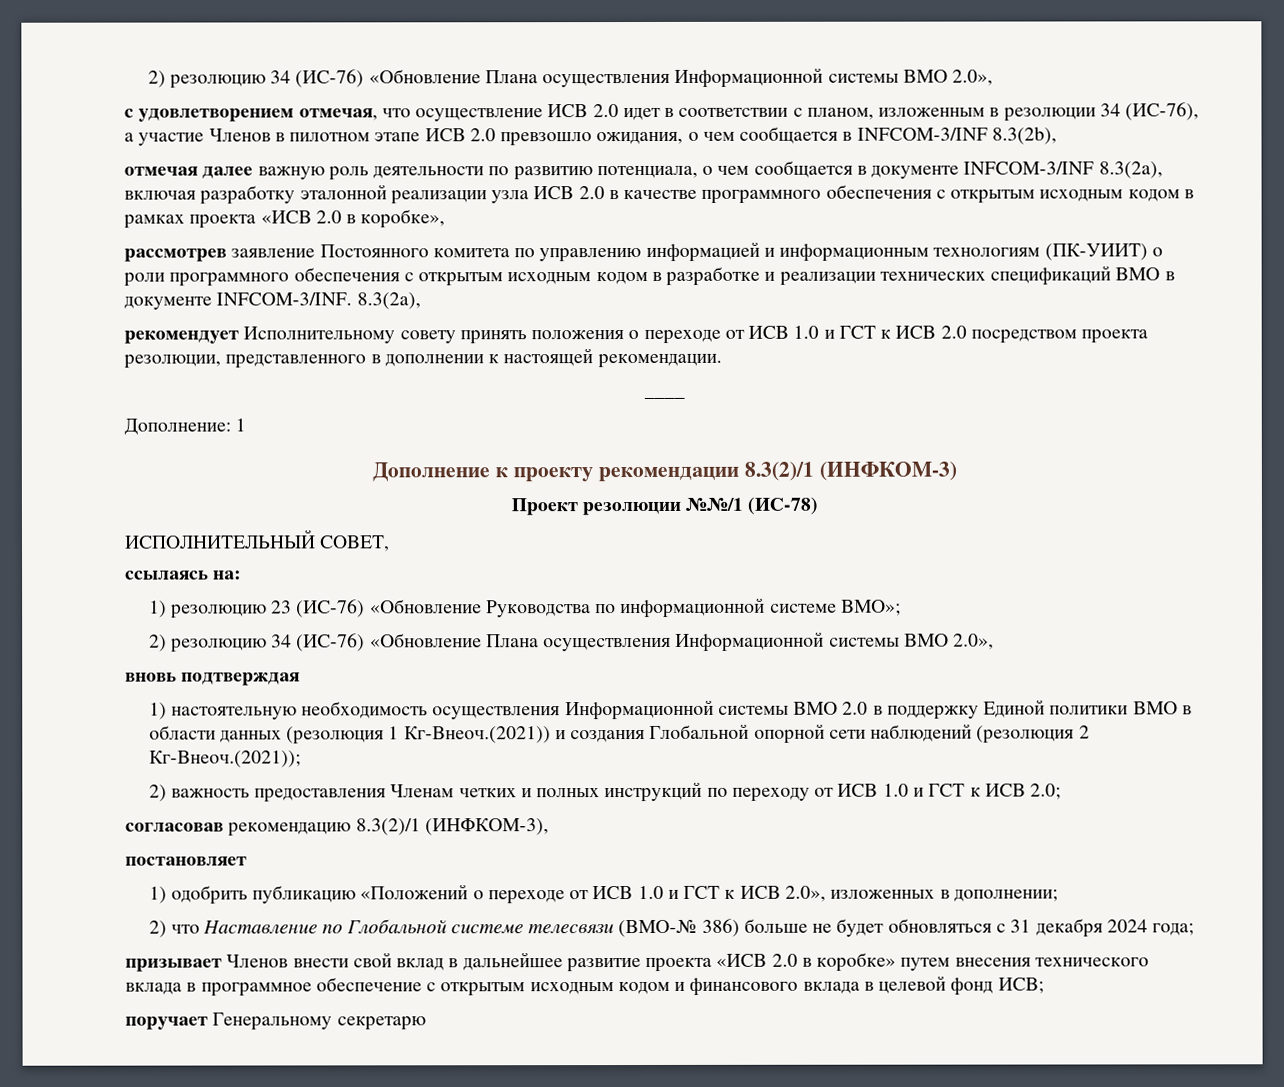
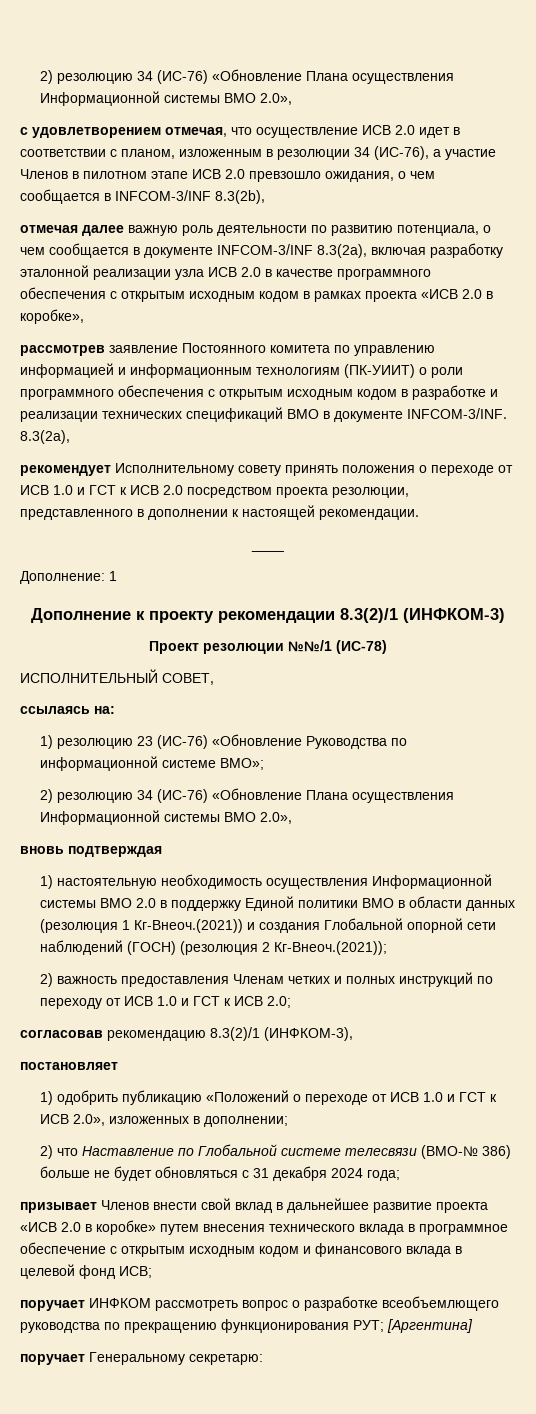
- 1) настоятельную необходимость осуществления Информационной системы ВМО 2.0 в поддержку Единой политики ВМО в области данных (резолюция 1 Кг-Внеоч.(2021)) и создания Глобальной опорной сети наблюдений (резолюция 2 Кг-Внеоч.(2021));
+ 1) настоятельную необходимость осуществления Информационной системы ВМО 2.0 в поддержку Единой политики ВМО в области данных (резолюция 1 Кг-Внеоч.(2021)) и создания Глобальной опорной сети наблюдений (ГОСН) (резолюция 2 Кг-Внеоч.(2021));
+ поручает ИНФКОМ рассмотреть вопрос о разработке всеобъемлющего руководства по прекращению функционирования РУТ; [Аргентина]
- поручает Генеральному секретарю
+ поручает Генеральному секретарю:

